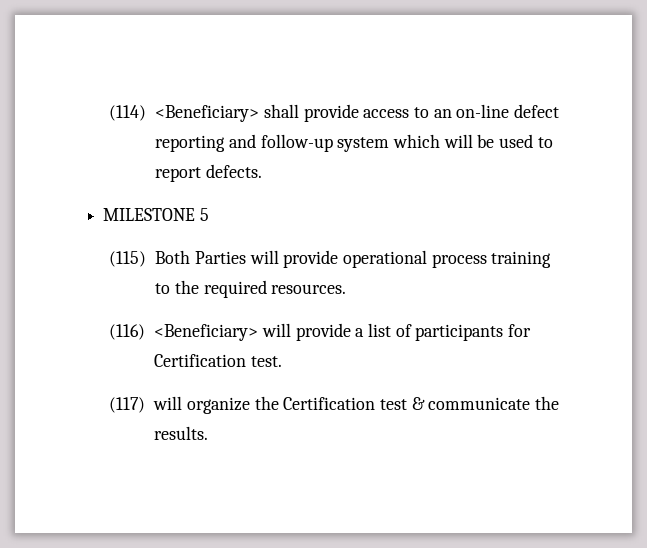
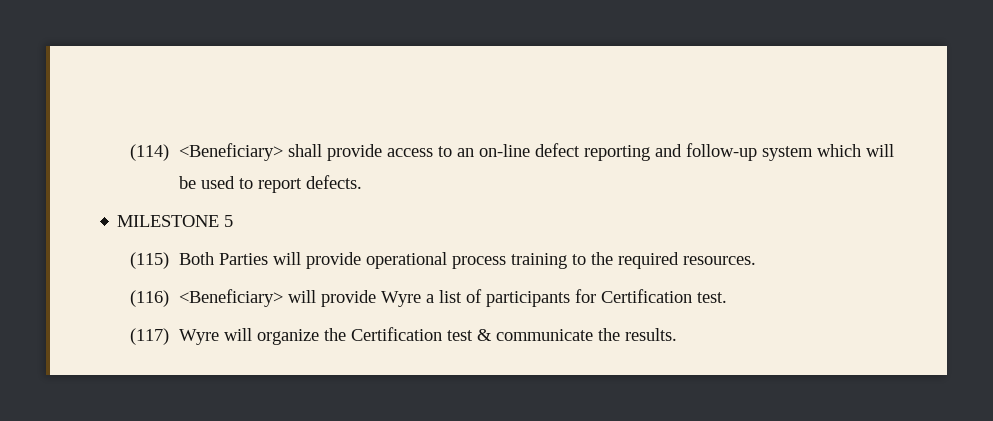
- (116) <Beneficiary> will provide a list of participants for Certification test.
+ (116) <Beneficiary> will provide Wyre a list of participants for Certification test.
- (117) will organize the Certification test & communicate the results.
+ (117) Wyre will organize the Certification test & communicate the results.

